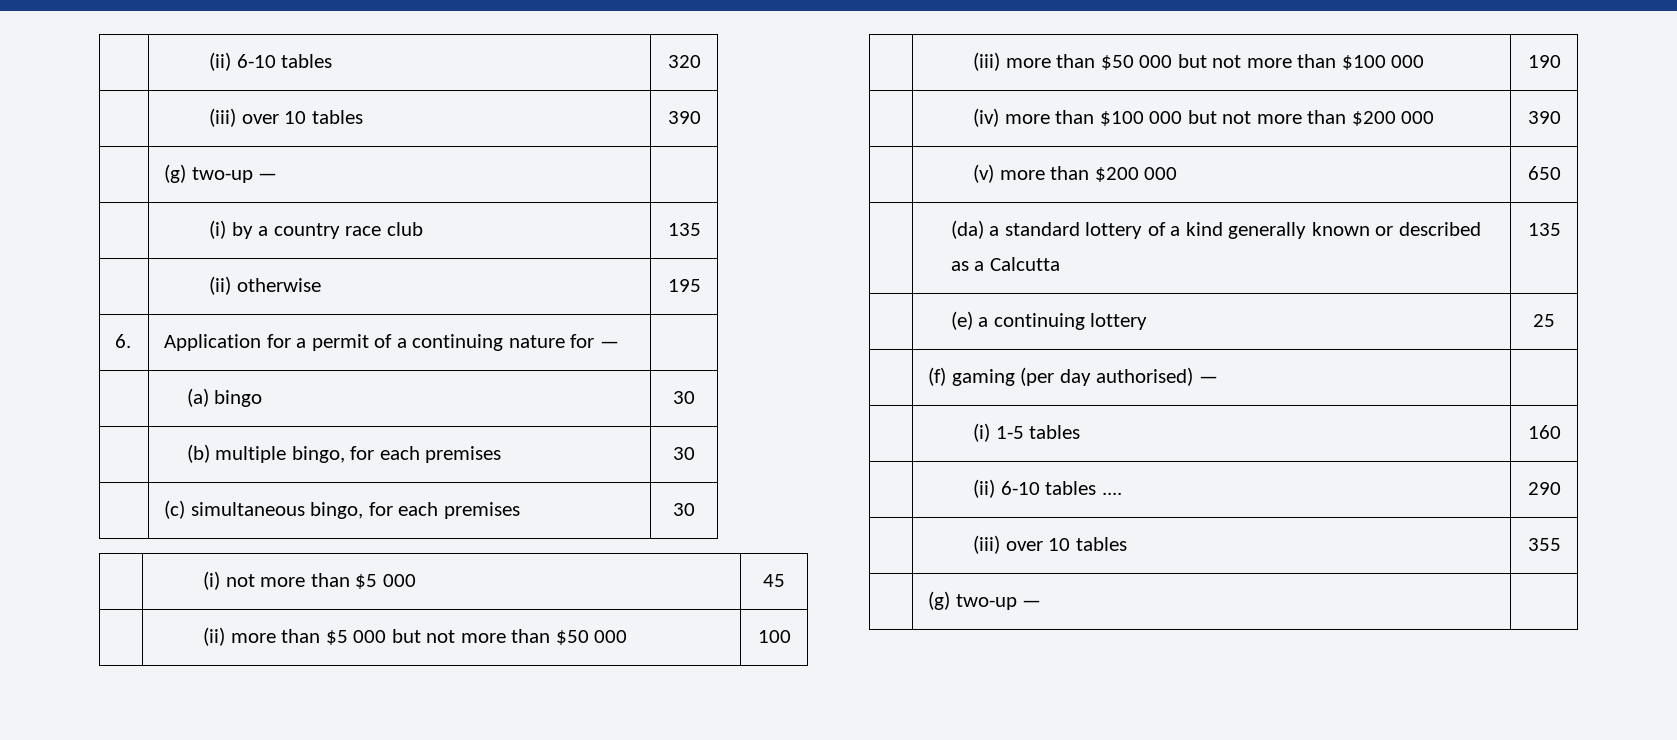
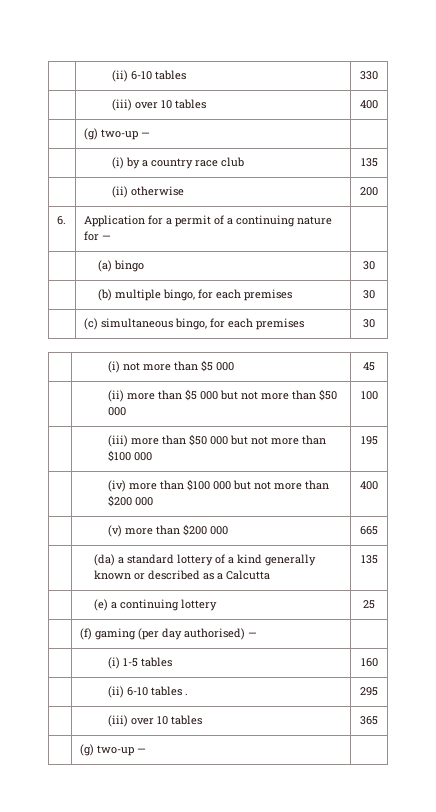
- | (ii) 6-10 tables | 320
- | (iii) over 10 tables | 390
+ | (ii) 6-10 tables | 330
+ | (iii) over 10 tables | 400
- | (ii) otherwise | 195
+ | (ii) otherwise | 200
- | (iii) more than $50 000 but not more than $100 000 | 190
+ | (iii) more than $50 000 but not more than $100 000 | 195
- | (iv) more than $100 000 but not more than $200 000 | 390
+ | (iv) more than $100 000 but not more than $200 000 | 400
- | (v) more than $200 000 | 650
+ | (v) more than $200 000 | 665
- | (ii) 6-10 tables .... | 290
- | (iii) over 10 tables | 355
+ | (ii) 6-10 tables . | 295
+ | (iii) over 10 tables | 365

